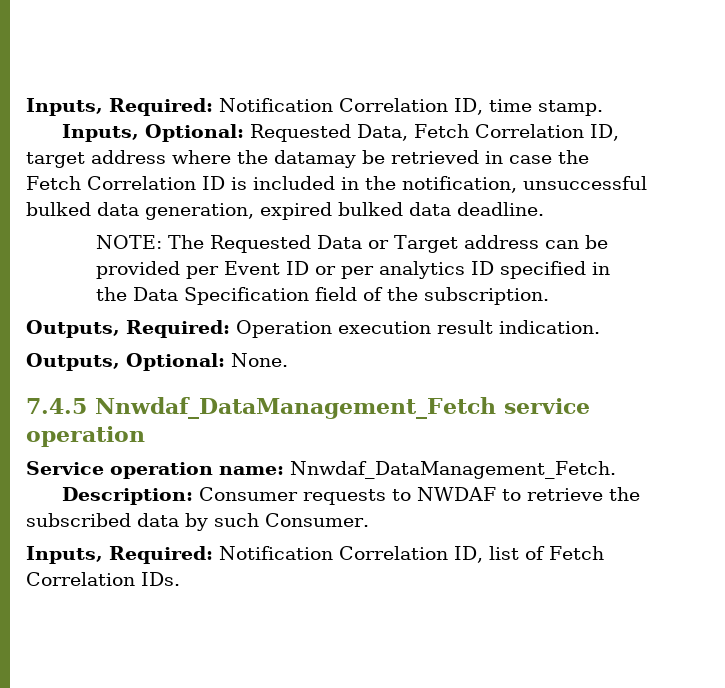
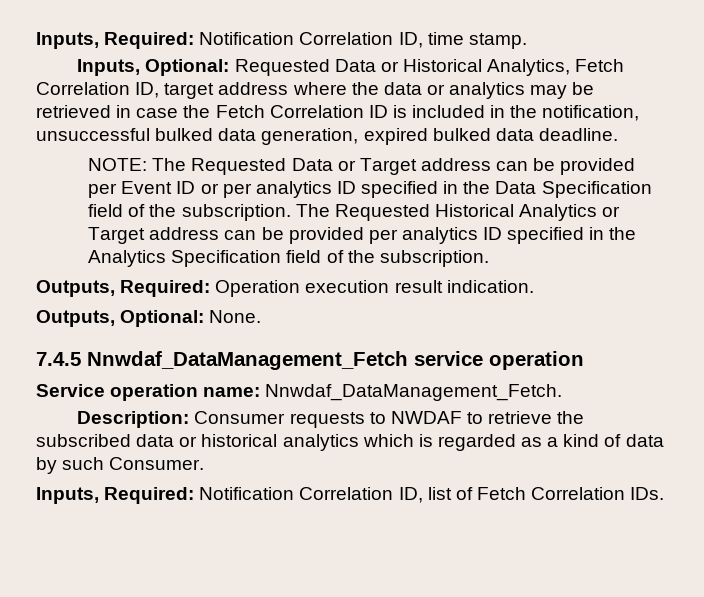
- Inputs, Optional: Requested Data, Fetch Correlation ID, target address where the datamay be retrieved in case the Fetch Correlation ID is included in the notification, unsuccessful bulked data generation, expired bulked data deadline.
+ Inputs, Optional: Requested Data or Historical Analytics, Fetch Correlation ID, target address where the data or analytics may be retrieved in case the Fetch Correlation ID is included in the notification, unsuccessful bulked data generation, expired bulked data deadline.
+ The Requested Historical Analytics or Target address can be provided per analytics ID specified in the Analytics Specification field of the subscription.
- Description: Consumer requests to NWDAF to retrieve the subscribed data by such Consumer.
+ Description: Consumer requests to NWDAF to retrieve the subscribed data or historical analytics which is regarded as a kind of data by such Consumer.

